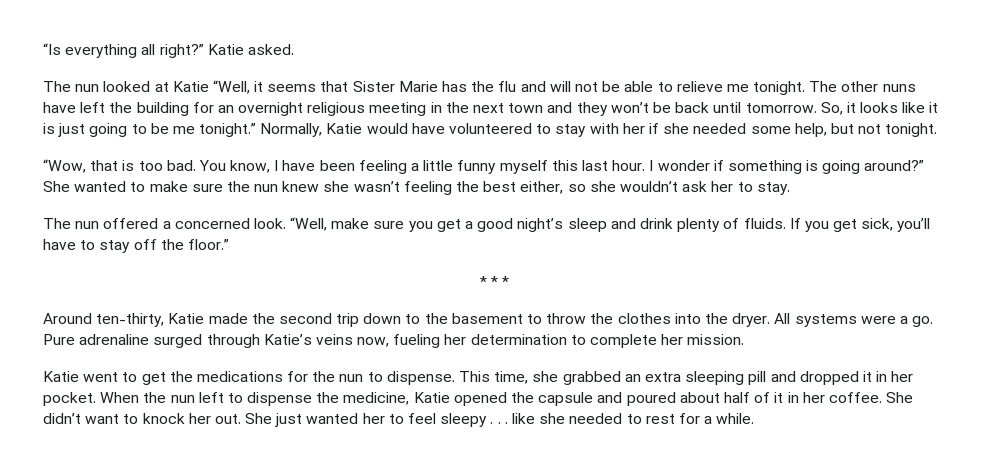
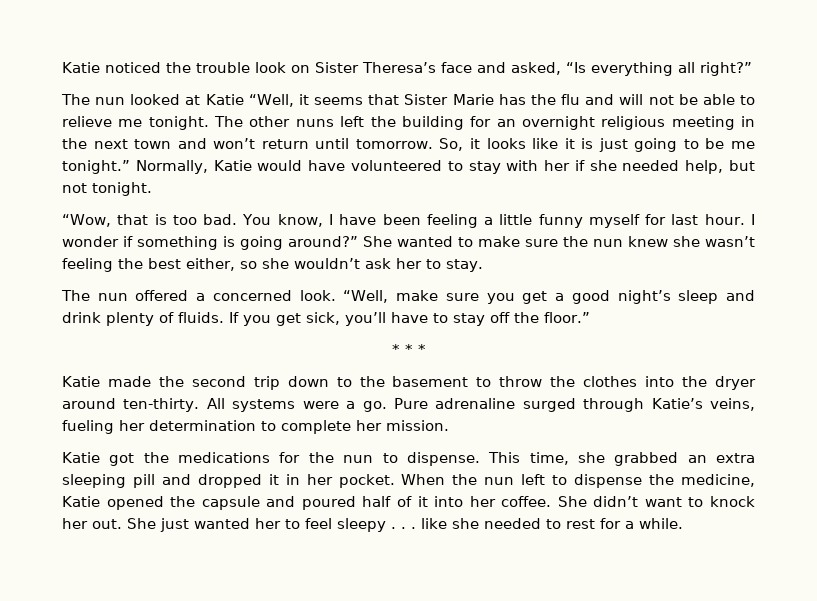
- “Is everything all right?” Katie asked.
+ Katie noticed the trouble look on Sister Theresa’s face and asked, “Is everything all right?”
- The other nuns have left the building for an overnight religious meeting in the next town and they won’t be back until tomorrow.
+ The other nuns left the building for an overnight religious meeting in the next town and won’t return until tomorrow.
- Normally, Katie would have volunteered to stay with her if she needed some help, but not tonight.
+ Normally, Katie would have volunteered to stay with her if she needed help, but not tonight.
- You know, I have been feeling a little funny myself this last hour.
+ You know, I have been feeling a little funny myself for last hour.
- Around ten-thirty, Katie made the second trip down to the basement to throw the clothes into the dryer.
+ Katie made the second trip down to the basement to throw the clothes into the dryer around ten-thirty.
- Pure adrenaline surged through Katie’s veins now, fueling her determination to complete her mission.
+ Pure adrenaline surged through Katie’s veins, fueling her determination to complete her mission.
- Katie went to get the medications for the nun to dispense.
+ Katie got the medications for the nun to dispense.
- When the nun left to dispense the medicine, Katie opened the capsule and poured about half of it in her coffee.
+ When the nun left to dispense the medicine, Katie opened the capsule and poured half of it into her coffee.

